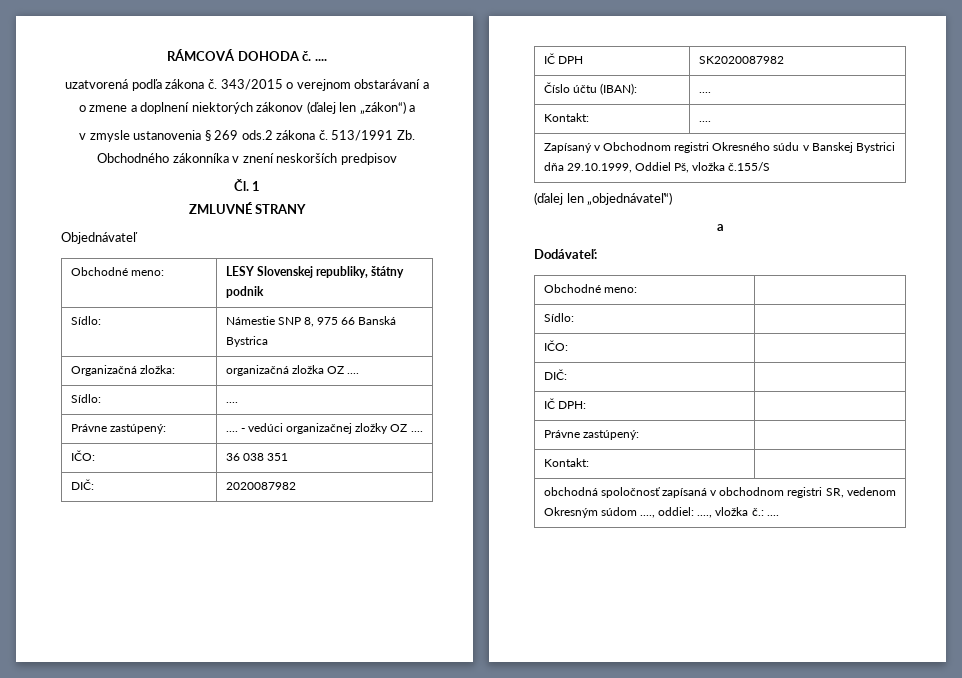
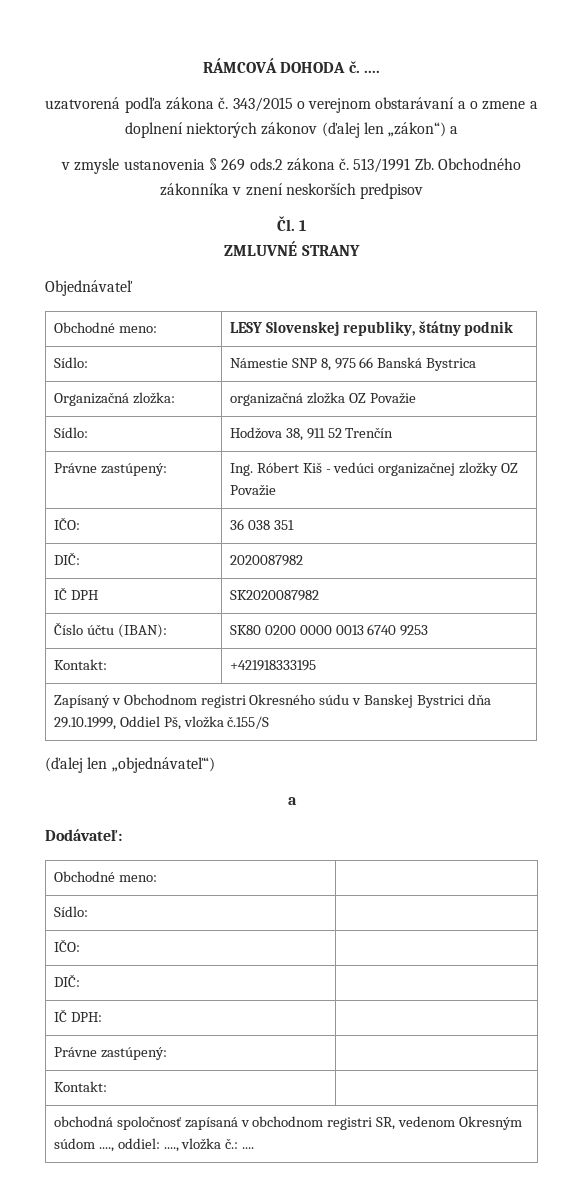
- Organizačná zložka: | organizačná zložka OZ ....
- Sídlo: | ....
- Právne zastúpený: | .... - vedúci organizačnej zložky OZ ....
+ Organizačná zložka: | organizačná zložka OZ Považie
+ Sídlo: | Hodžova 38, 911 52 Trenčín
+ Právne zastúpený: | Ing. Róbert Kiš - vedúci organizačnej zložky OZ Považie
- Číslo účtu (IBAN): | ....
- Kontakt: | ....
+ Číslo účtu (IBAN): | SK80 0200 0000 0013 6740 9253
+ Kontakt: | +421918333195

